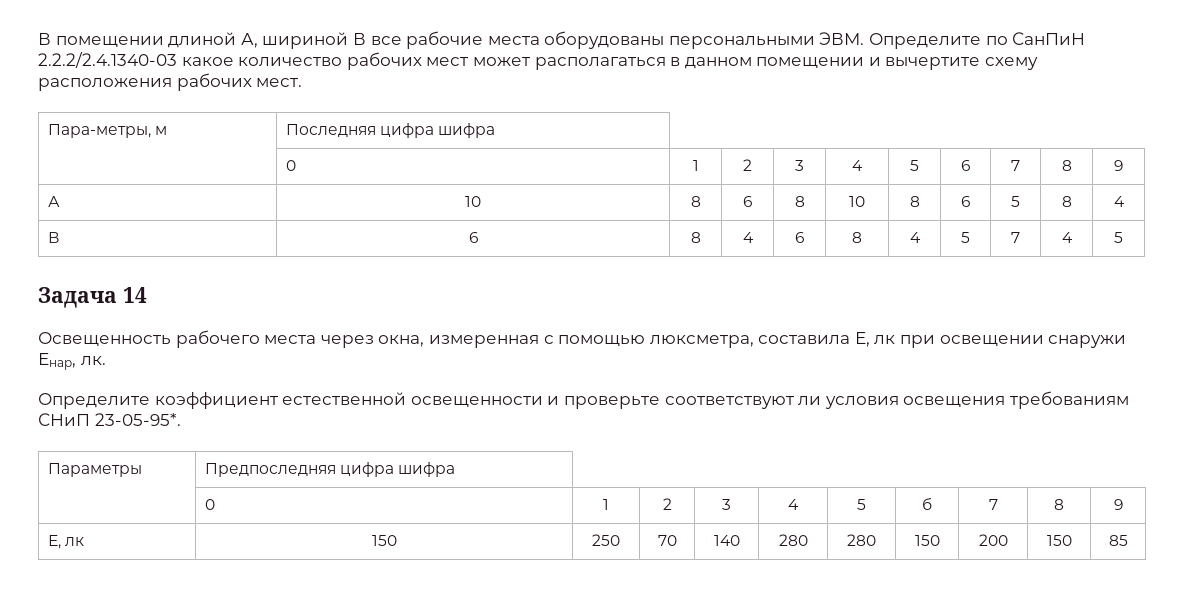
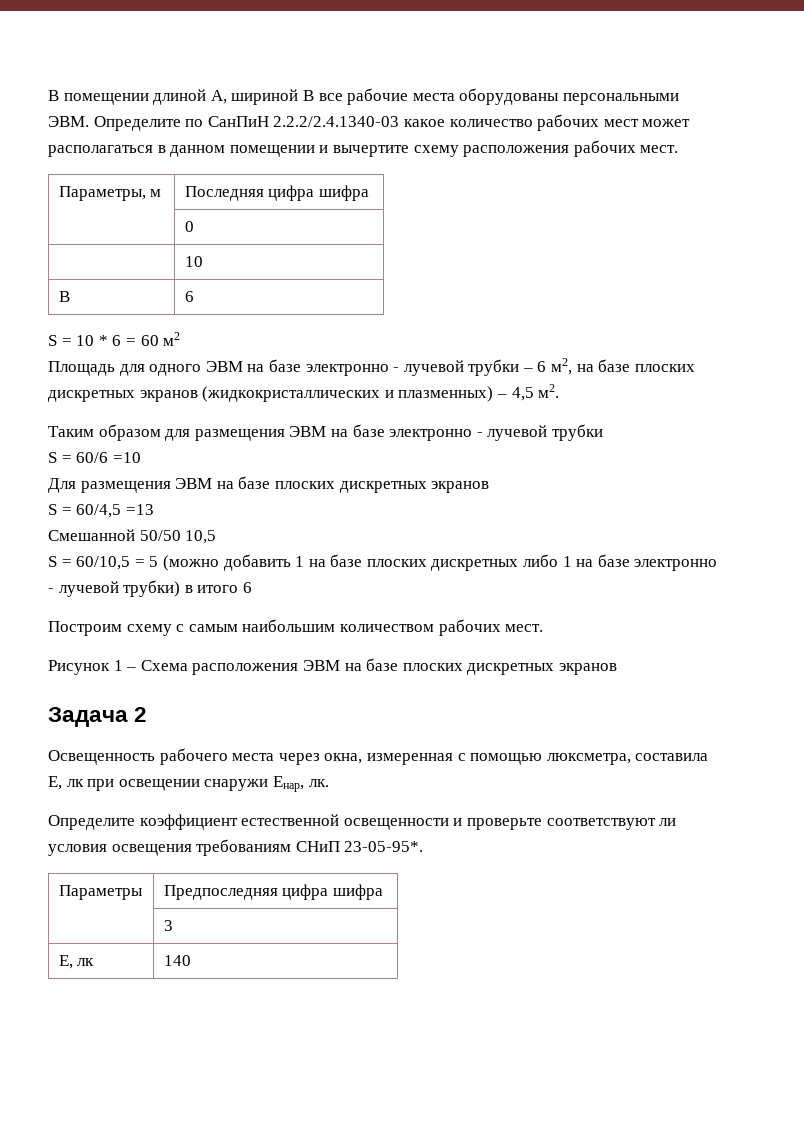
- Пара-метры, м | Последняя цифра шифра
+ Параметры, м | Последняя цифра шифра
- | 0 | 1 | 2 | 3 | 4 | 5 | 6 | 7 | 8 | 9
- А | 10 | 8 | 6 | 8 | 10 | 8 | 6 | 5 | 8 | 4
- В | 6 | 8 | 4 | 6 | 8 | 4 | 5 | 7 | 4 | 5
+ | 0
+ | 10
+ В | 6
+ S = 10 * 6 = 60 м2
+ Площадь для одного ЭВМ на базе электронно - лучевой трубки – 6 м2, на базе плоских дискретных экранов (жидкокристаллических и плазменных) – 4,5 м2.
+ Таким образом для размещения ЭВМ на базе электронно - лучевой трубки
+ S = 60/6 =10
+ Для размещения ЭВМ на базе плоских дискретных экранов
+ S = 60/4,5 =13
+ Смешанной 50/50 10,5
+ S = 60/10,5 = 5 (можно добавить 1 на базе плоских дискретных либо 1 на базе электронно - лучевой трубки) в итого 6
+ Построим схему с самым наибольшим количеством рабочих мест.
+ Рисунок 1 – Схема расположения ЭВМ на базе плоских дискретных экранов
- Задача 14
+ Задача 2
- | 0 | 1 | 2 | 3 | 4 | 5 | б | 7 | 8 | 9
- Е, лк | 150 | 250 | 70 | 140 | 280 | 280 | 150 | 200 | 150 | 85
+ | 3
+ Е, лк | 140

